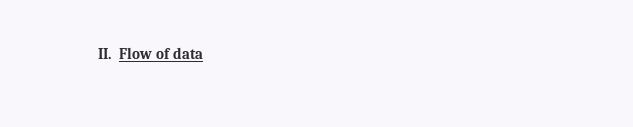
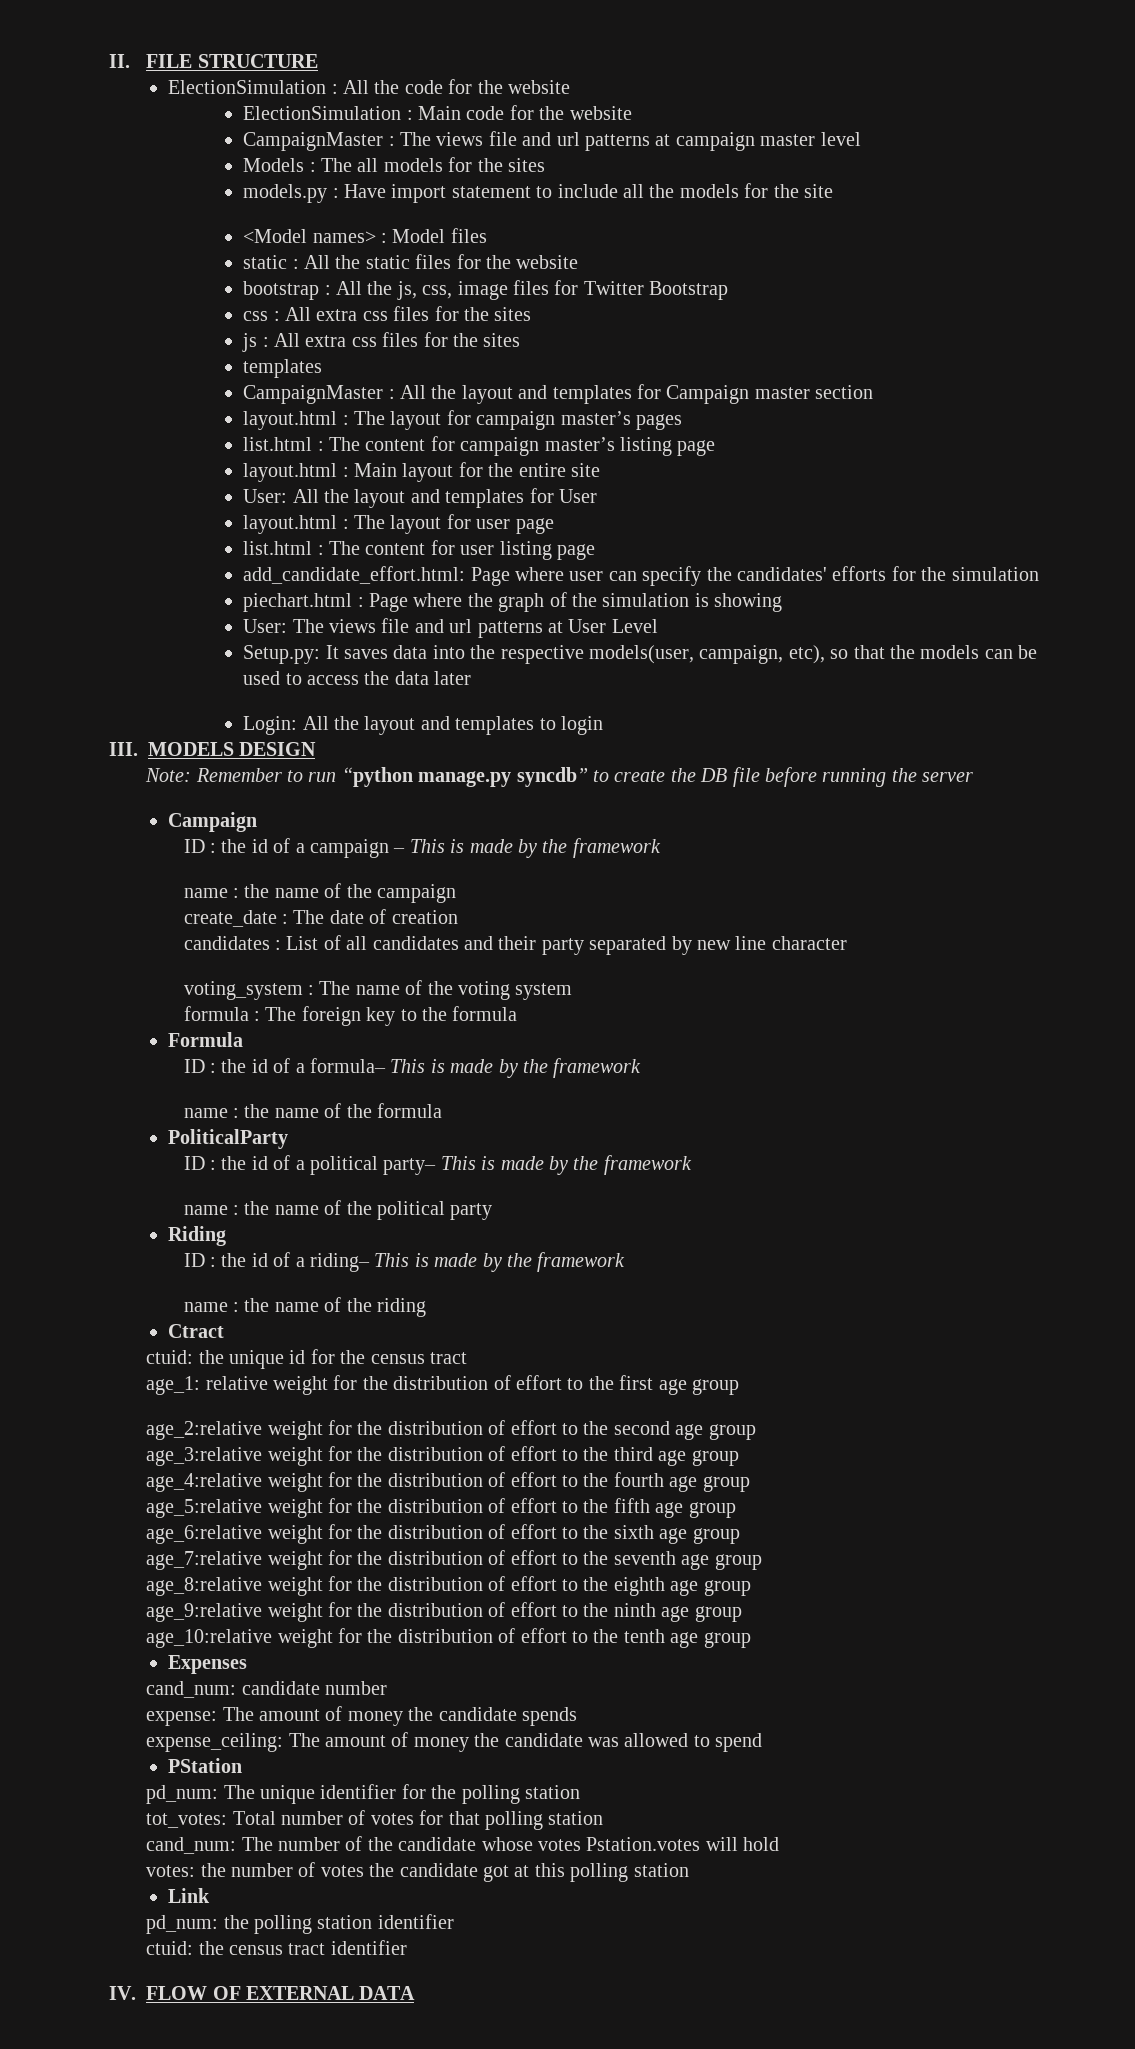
- II. Flow of data
+ II. FILE STRUCTURE
+ ElectionSimulation : All the code for the website
+ ElectionSimulation : Main code for the website
+ CampaignMaster : The views file and url patterns at campaign master level
+ Models : The all models for the sites
+ models.py : Have import statement to include all the models for the site
+ <Model names> : Model files
+ static : All the static files for the website
+ bootstrap : All the js, css, image files for Twitter Bootstrap
+ css : All extra css files for the sites
+ js : All extra css files for the sites
+ templates
+ CampaignMaster : All the layout and templates for Campaign master section
+ layout.html : The layout for campaign master’s pages
+ list.html : The content for campaign master’s listing page
+ layout.html : Main layout for the entire site
+ User: All the layout and templates for User
+ layout.html : The layout for user page
+ list.html : The content for user listing page
+ add_candidate_effort.html: Page where user can specify the candidates' efforts for the simulation
+ piechart.html : Page where the graph of the simulation is showing
+ User: The views file and url patterns at User Level
+ Setup.py: It saves data into the respective models(user, campaign, etc), so that the models can be used to access the data later
+ Login: All the layout and templates to login
+ III. MODELS DESIGN
+ Note: Remember to run “python manage.py syncdb” to create the DB file before running the server
+ Campaign
+ ID : the id of a campaign – This is made by the framework
+ name : the name of the campaign
+ create_date : The date of creation
+ candidates : List of all candidates and their party separated by new line character
+ voting_system : The name of the voting system
+ formula : The foreign key to the formula
+ Formula
+ ID : the id of a formula– This is made by the framework
+ name : the name of the formula
+ PoliticalParty
+ ID : the id of a political party– This is made by the framework
+ name : the name of the political party
+ Riding
+ ID : the id of a riding– This is made by the framework
+ name : the name of the riding
+ Ctract
+ ctuid: the unique id for the census tract
+ age_1: relative weight for the distribution of effort to the first age group
+ age_2:relative weight for the distribution of effort to the second age group
+ age_3:relative weight for the distribution of effort to the third age group
+ age_4:relative weight for the distribution of effort to the fourth age group
+ age_5:relative weight for the distribution of effort to the fifth age group
+ age_6:relative weight for the distribution of effort to the sixth age group
+ age_7:relative weight for the distribution of effort to the seventh age group
+ age_8:relative weight for the distribution of effort to the eighth age group
+ age_9:relative weight for the distribution of effort to the ninth age group
+ age_10:relative weight for the distribution of effort to the tenth age group
+ Expenses
+ cand_num: candidate number
+ expense: The amount of money the candidate spends
+ expense_ceiling: The amount of money the candidate was allowed to spend
+ PStation
+ pd_num: The unique identifier for the polling station
+ tot_votes: Total number of votes for that polling station
+ cand_num: The number of the candidate whose votes Pstation.votes will hold
+ votes: the number of votes the candidate got at this polling station
+ Link
+ pd_num: the polling station identifier
+ ctuid: the census tract identifier
+ IV. FLOW OF EXTERNAL DATA

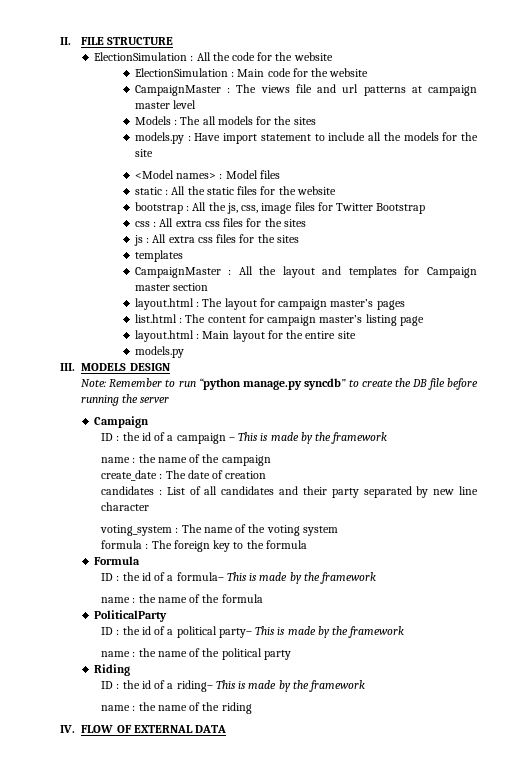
  layout.html : Main layout for the entire site
- User: All the layout and templates for User
- layout.html : The layout for user page
- list.html : The content for user listing page
- add_candidate_effort.html: Page where user can specify the candidates' efforts for the simulation
- piechart.html : Page where the graph of the simulation is showing
- User: The views file and url patterns at User Level
- Setup.py: It saves data into the respective models(user, campaign, etc), so that the models can be used to access the data later
- Login: All the layout and templates to login
+ models.py
- Ctract
- ctuid: the unique id for the census tract
- age_1: relative weight for the distribution of effort to the first age group
- age_2:relative weight for the distribution of effort to the second age group
- age_3:relative weight for the distribution of effort to the third age group
- age_4:relative weight for the distribution of effort to the fourth age group
- age_5:relative weight for the distribution of effort to the fifth age group
- age_6:relative weight for the distribution of effort to the sixth age group
- age_7:relative weight for the distribution of effort to the seventh age group
- age_8:relative weight for the distribution of effort to the eighth age group
- age_9:relative weight for the distribution of effort to the ninth age group
- age_10:relative weight for the distribution of effort to the tenth age group
- Expenses
- cand_num: candidate number
- expense: The amount of money the candidate spends
- expense_ceiling: The amount of money the candidate was allowed to spend
- PStation
- pd_num: The unique identifier for the polling station
- tot_votes: Total number of votes for that polling station
- cand_num: The number of the candidate whose votes Pstation.votes will hold
- votes: the number of votes the candidate got at this polling station
- Link
- pd_num: the polling station identifier
- ctuid: the census tract identifier

